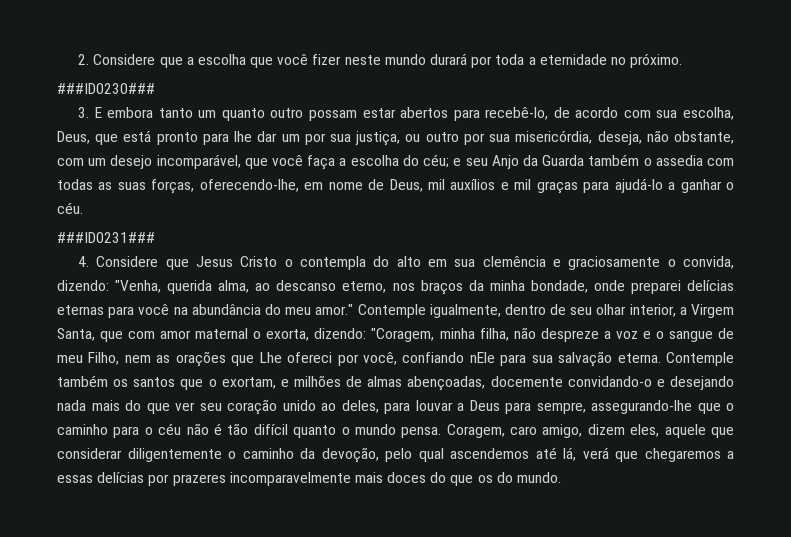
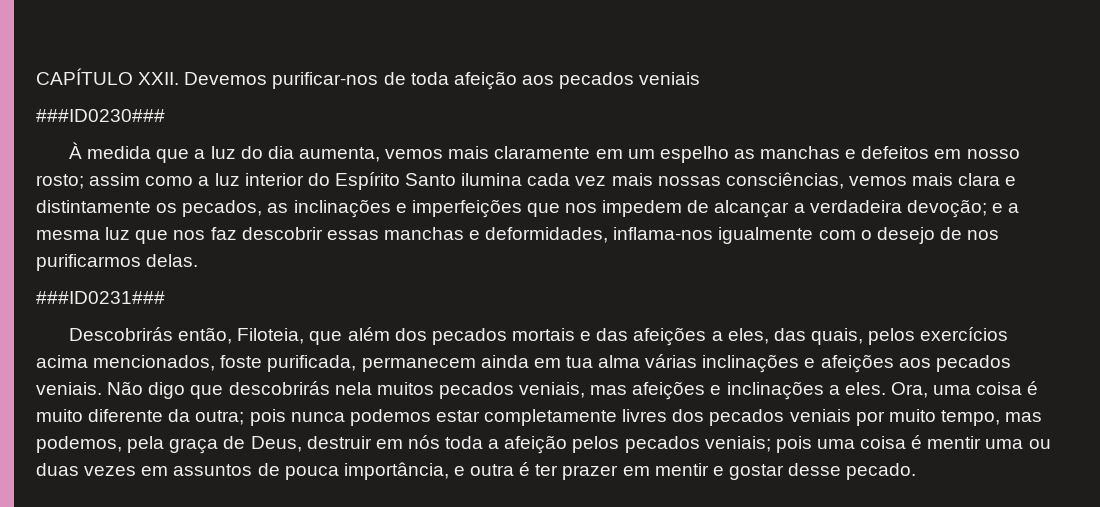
- 2. Considere que a escolha que você fizer neste mundo durará por toda a eternidade no próximo.
+ CAPÍTULO XXII. Devemos purificar-nos de toda afeição aos pecados veniais
  ###ID0230###
- 3. E embora tanto um quanto outro possam estar abertos para recebê-lo, de acordo com sua escolha, Deus, que está pronto para lhe dar um por sua justiça, ou outro por sua misericórdia, deseja, não obstante, com um desejo incomparável, que você faça a escolha do céu; e seu Anjo da Guarda também o assedia com todas as suas forças, oferecendo-lhe, em nome de Deus, mil auxílios e mil graças para ajudá-lo a ganhar o céu.
+ À medida que a luz do dia aumenta, vemos mais claramente em um espelho as manchas e defeitos em nosso rosto; assim como a luz interior do Espírito Santo ilumina cada vez mais nossas consciências, vemos mais clara e distintamente os pecados, as inclinações e imperfeições que nos impedem de alcançar a verdadeira devoção; e a mesma luz que nos faz descobrir essas manchas e deformidades, inflama-nos igualmente com o desejo de nos purificarmos delas.
  ###ID0231###
- 4. Considere que Jesus Cristo o contempla do alto em sua clemência e graciosamente o convida, dizendo: "Venha, querida alma, ao descanso eterno, nos braços da minha bondade, onde preparei delícias eternas para você na abundância do meu amor." Contemple igualmente, dentro de seu olhar interior, a Virgem Santa, que com amor maternal o exorta, dizendo: "Coragem, minha filha, não despreze a voz e o sangue de meu Filho, nem as orações que Lhe ofereci por você, confiando nEle para sua salvação eterna. Contemple também os santos que o exortam, e milhões de almas abençoadas, docemente convidando-o e desejando nada mais do que ver seu coração unido ao deles, para louvar a Deus para sempre, assegurando-lhe que o caminho para o céu não é tão difícil quanto o mundo pensa. Coragem, caro amigo, dizem eles, aquele que considerar diligentemente o caminho da devoção, pelo qual ascendemos até lá, verá que chegaremos a essas delícias por prazeres incomparavelmente mais doces do que os do mundo.
+ Descobrirás então, Filoteia, que além dos pecados mortais e das afeições a eles, das quais, pelos exercícios acima mencionados, foste purificada, permanecem ainda em tua alma várias inclinações e afeições aos pecados veniais. Não digo que descobrirás nela muitos pecados veniais, mas afeições e inclinações a eles. Ora, uma coisa é muito diferente da outra; pois nunca podemos estar completamente livres dos pecados veniais por muito tempo, mas podemos, pela graça de Deus, destruir em nós toda a afeição pelos pecados veniais; pois uma coisa é mentir uma ou duas vezes em assuntos de pouca importância, e outra é ter prazer em mentir e gostar desse pecado.

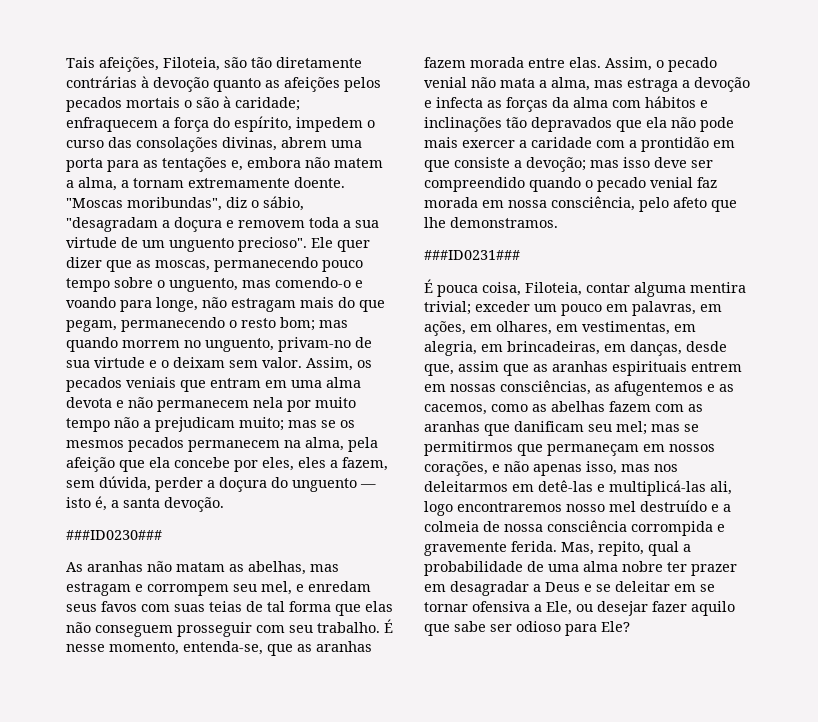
- CAPÍTULO XXII. Devemos purificar-nos de toda afeição aos pecados veniais
+ Tais afeições, Filoteia, são tão diretamente contrárias à devoção quanto as afeições pelos pecados mortais o são à caridade; enfraquecem a força do espírito, impedem o curso das consolações divinas, abrem uma porta para as tentações e, embora não matem a alma, a tornam extremamente doente. "Moscas moribundas", diz o sábio, "desagradam a doçura e removem toda a sua virtude de um unguento precioso". Ele quer dizer que as moscas, permanecendo pouco tempo sobre o unguento, mas comendo-o e voando para longe, não estragam mais do que pegam, permanecendo o resto bom; mas quando morrem no unguento, privam-no de sua virtude e o deixam sem valor. Assim, os pecados veniais que entram em uma alma devota e não permanecem nela por muito tempo não a prejudicam muito; mas se os mesmos pecados permanecem na alma, pela afeição que ela concebe por eles, eles a fazem, sem dúvida, perder a doçura do unguento — isto é, a santa devoção.
  ###ID0230###
- À medida que a luz do dia aumenta, vemos mais claramente em um espelho as manchas e defeitos em nosso rosto; assim como a luz interior do Espírito Santo ilumina cada vez mais nossas consciências, vemos mais clara e distintamente os pecados, as inclinações e imperfeições que nos impedem de alcançar a verdadeira devoção; e a mesma luz que nos faz descobrir essas manchas e deformidades, inflama-nos igualmente com o desejo de nos purificarmos delas.
+ As aranhas não matam as abelhas, mas estragam e corrompem seu mel, e enredam seus favos com suas teias de tal forma que elas não conseguem prosseguir com seu trabalho. É nesse momento, entenda-se, que as aranhas fazem morada entre elas. Assim, o pecado venial não mata a alma, mas estraga a devoção e infecta as forças da alma com hábitos e inclinações tão depravados que ela não pode mais exercer a caridade com a prontidão em que consiste a devoção; mas isso deve ser compreendido quando o pecado venial faz morada em nossa consciência, pelo afeto que lhe demonstramos.
  ###ID0231###
- Descobrirás então, Filoteia, que além dos pecados mortais e das afeições a eles, das quais, pelos exercícios acima mencionados, foste purificada, permanecem ainda em tua alma várias inclinações e afeições aos pecados veniais. Não digo que descobrirás nela muitos pecados veniais, mas afeições e inclinações a eles. Ora, uma coisa é muito diferente da outra; pois nunca podemos estar completamente livres dos pecados veniais por muito tempo, mas podemos, pela graça de Deus, destruir em nós toda a afeição pelos pecados veniais; pois uma coisa é mentir uma ou duas vezes em assuntos de pouca importância, e outra é ter prazer em mentir e gostar desse pecado.
+ É pouca coisa, Filoteia, contar alguma mentira trivial; exceder um pouco em palavras, em ações, em olhares, em vestimentas, em alegria, em brincadeiras, em danças, desde que, assim que as aranhas espirituais entrem em nossas consciências, as afugentemos e as cacemos, como as abelhas fazem com as aranhas que danificam seu mel; mas se permitirmos que permaneçam em nossos corações, e não apenas isso, mas nos deleitarmos em detê-las e multiplicá-las ali, logo encontraremos nosso mel destruído e a colmeia de nossa consciência corrompida e gravemente ferida. Mas, repito, qual a probabilidade de uma alma nobre ter prazer em desagradar a Deus e se deleitar em se tornar ofensiva a Ele, ou desejar fazer aquilo que sabe ser odioso para Ele?

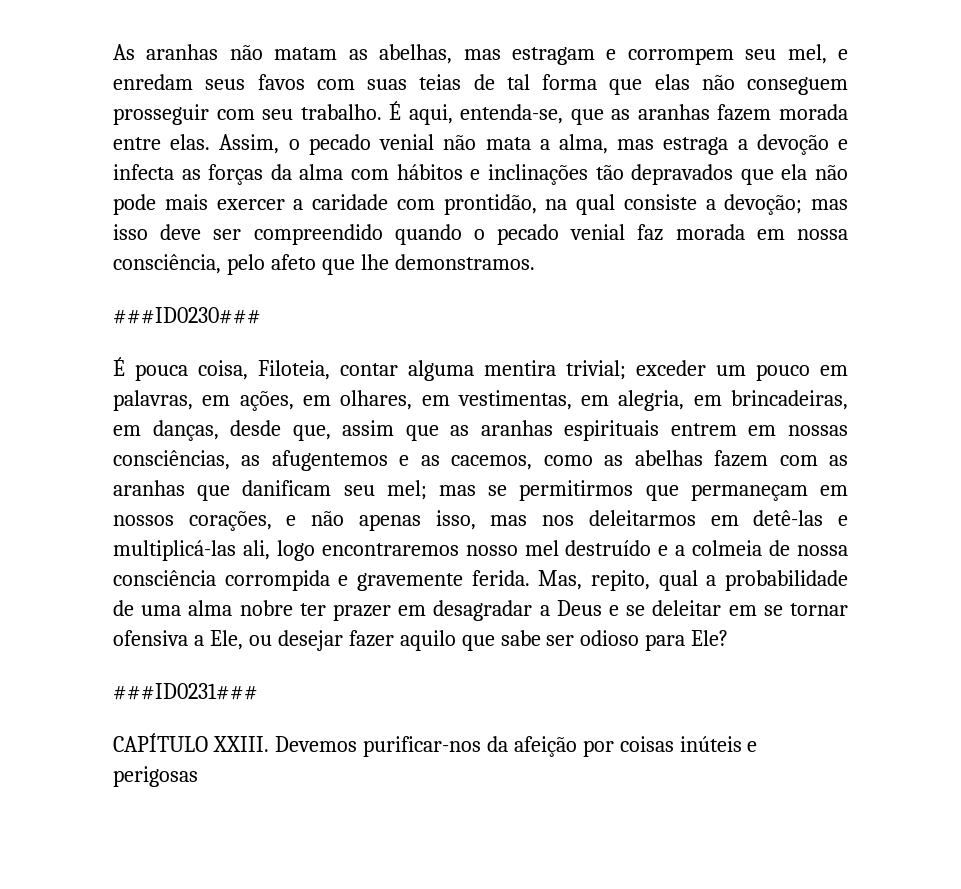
- Tais afeições, Filoteia, são tão diretamente contrárias à devoção quanto as afeições pelos pecados mortais o são à caridade; enfraquecem a força do espírito, impedem o curso das consolações divinas, abrem uma porta para as tentações e, embora não matem a alma, a tornam extremamente doente. "Moscas moribundas", diz o sábio, "desagradam a doçura e removem toda a sua virtude de um unguento precioso". Ele quer dizer que as moscas, permanecendo pouco tempo sobre o unguento, mas comendo-o e voando para longe, não estragam mais do que pegam, permanecendo o resto bom; mas quando morrem no unguento, privam-no de sua virtude e o deixam sem valor. Assim, os pecados veniais que entram em uma alma devota e não permanecem nela por muito tempo não a prejudicam muito; mas se os mesmos pecados permanecem na alma, pela afeição que ela concebe por eles, eles a fazem, sem dúvida, perder a doçura do unguento — isto é, a santa devoção.
- ###ID0230###
- É nesse momento, entenda-se, que as aranhas fazem morada entre elas.
+ É aqui, entenda-se, que as aranhas fazem morada entre elas.
- Assim, o pecado venial não mata a alma, mas estraga a devoção e infecta as forças da alma com hábitos e inclinações tão depravados que ela não pode mais exercer a caridade com a prontidão em que consiste a devoção; mas isso deve ser compreendido quando o pecado venial faz morada em nossa consciência, pelo afeto que lhe demonstramos.
+ Assim, o pecado venial não mata a alma, mas estraga a devoção e infecta as forças da alma com hábitos e inclinações tão depravados que ela não pode mais exercer a caridade com prontidão, na qual consiste a devoção; mas isso deve ser compreendido quando o pecado venial faz morada em nossa consciência, pelo afeto que lhe demonstramos.
- ###ID0231###
+ ###ID0230###
+ ###ID0231###
+ CAPÍTULO XXIII. Devemos purificar-nos da afeição por coisas inúteis e perigosas

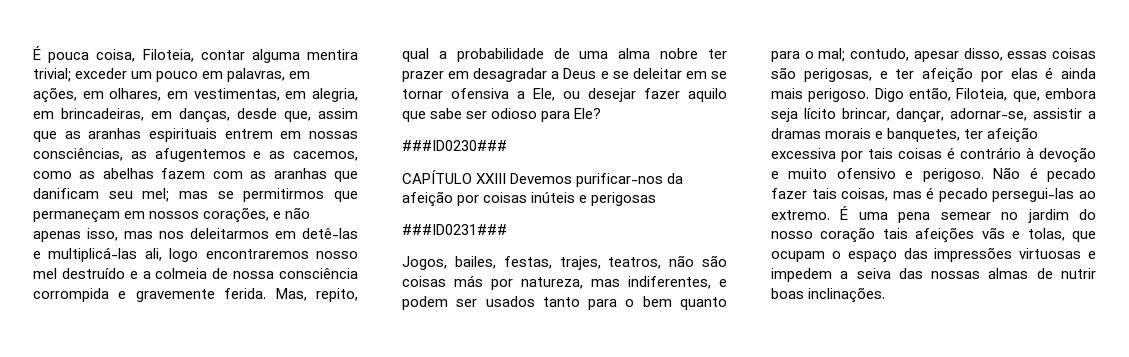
- As aranhas não matam as abelhas, mas estragam e corrompem seu mel, e enredam seus favos com suas teias de tal forma que elas não conseguem prosseguir com seu trabalho. É aqui, entenda-se, que as aranhas fazem morada entre elas. Assim, o pecado venial não mata a alma, mas estraga a devoção e infecta as forças da alma com hábitos e inclinações tão depravados que ela não pode mais exercer a caridade com prontidão, na qual consiste a devoção; mas isso deve ser compreendido quando o pecado venial faz morada em nossa consciência, pelo afeto que lhe demonstramos.
- ###ID0230###
- ###ID0231###
+ ###ID0230###
- CAPÍTULO XXIII. Devemos purificar-nos da afeição por coisas inúteis e perigosas
+ CAPÍTULO XXIII Devemos purificar-nos da afeição por coisas inúteis e perigosas
+ ###ID0231###
+ Jogos, bailes, festas, trajes, teatros, não são coisas más por natureza, mas indiferentes, e podem ser usados tanto para o bem quanto para o mal; contudo, apesar disso, essas coisas são perigosas, e ter afeição por elas é ainda mais perigoso. Digo então, Filoteia, que, embora seja lícito brincar, dançar, adornar-se, assistir a dramas morais e banquetes, ter afeição excessiva por tais coisas é contrário à devoção e muito ofensivo e perigoso. Não é pecado fazer tais coisas, mas é pecado persegui-las ao extremo. É uma pena semear no jardim do nosso coração tais afeições vãs e tolas, que ocupam o espaço das impressões virtuosas e impedem a seiva das nossas almas de nutrir boas inclinações.

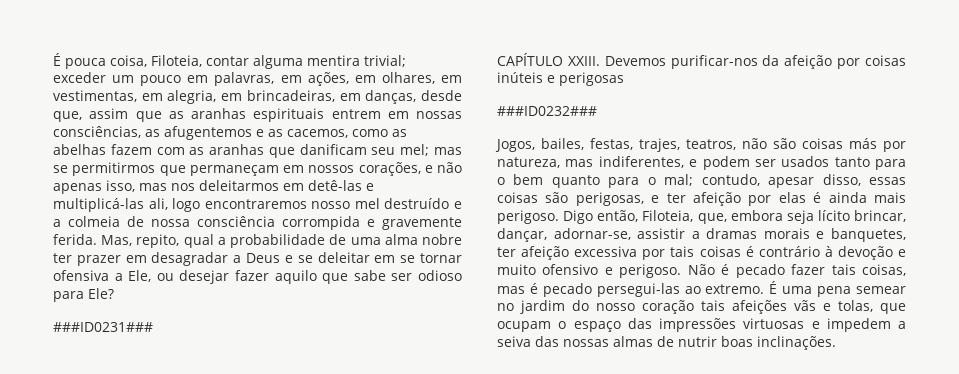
- ###ID0230###
+ ###ID0231###
- CAPÍTULO XXIII Devemos purificar-nos da afeição por coisas inúteis e perigosas
+ CAPÍTULO XXIII. Devemos purificar-nos da afeição por coisas inúteis e perigosas
- ###ID0231###
+ ###ID0232###

